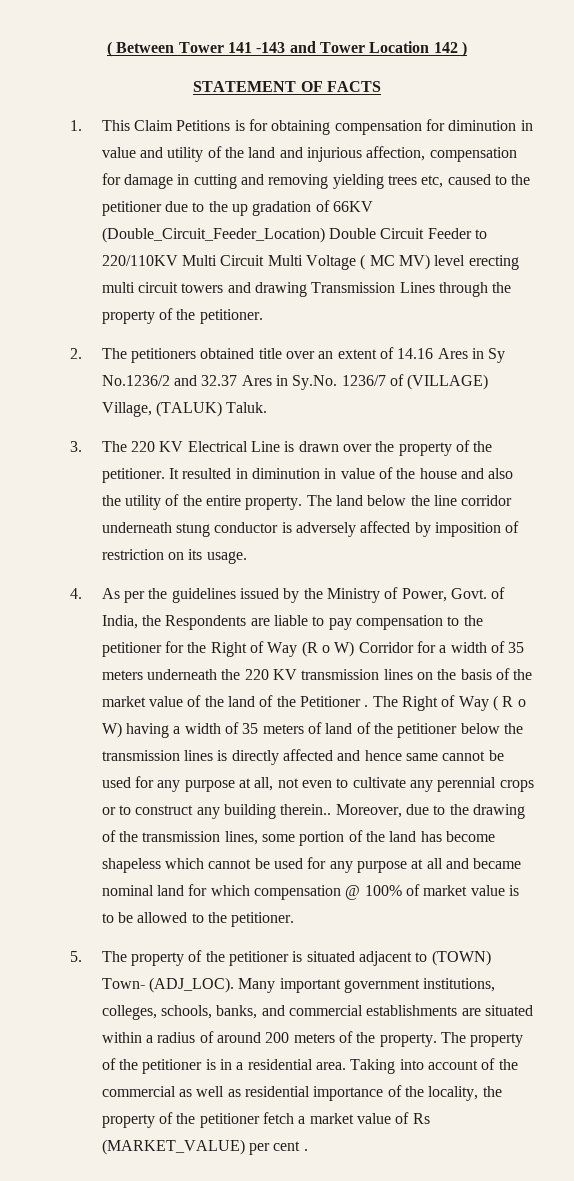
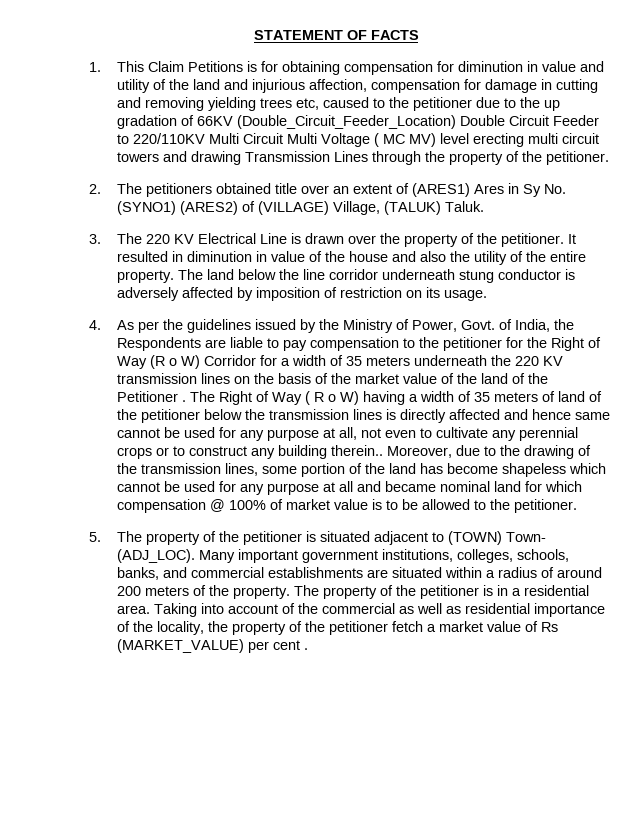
- ( Between Tower 141 -143 and Tower Location 142 )
- 2. The petitioners obtained title over an extent of 14.16 Ares in Sy No.1236/2 and 32.37 Ares in Sy.No. 1236/7 of (VILLAGE) Village, (TALUK) Taluk.
+ 2. The petitioners obtained title over an extent of (ARES1) Ares in Sy No. (SYNO1) (ARES2) of (VILLAGE) Village, (TALUK) Taluk.

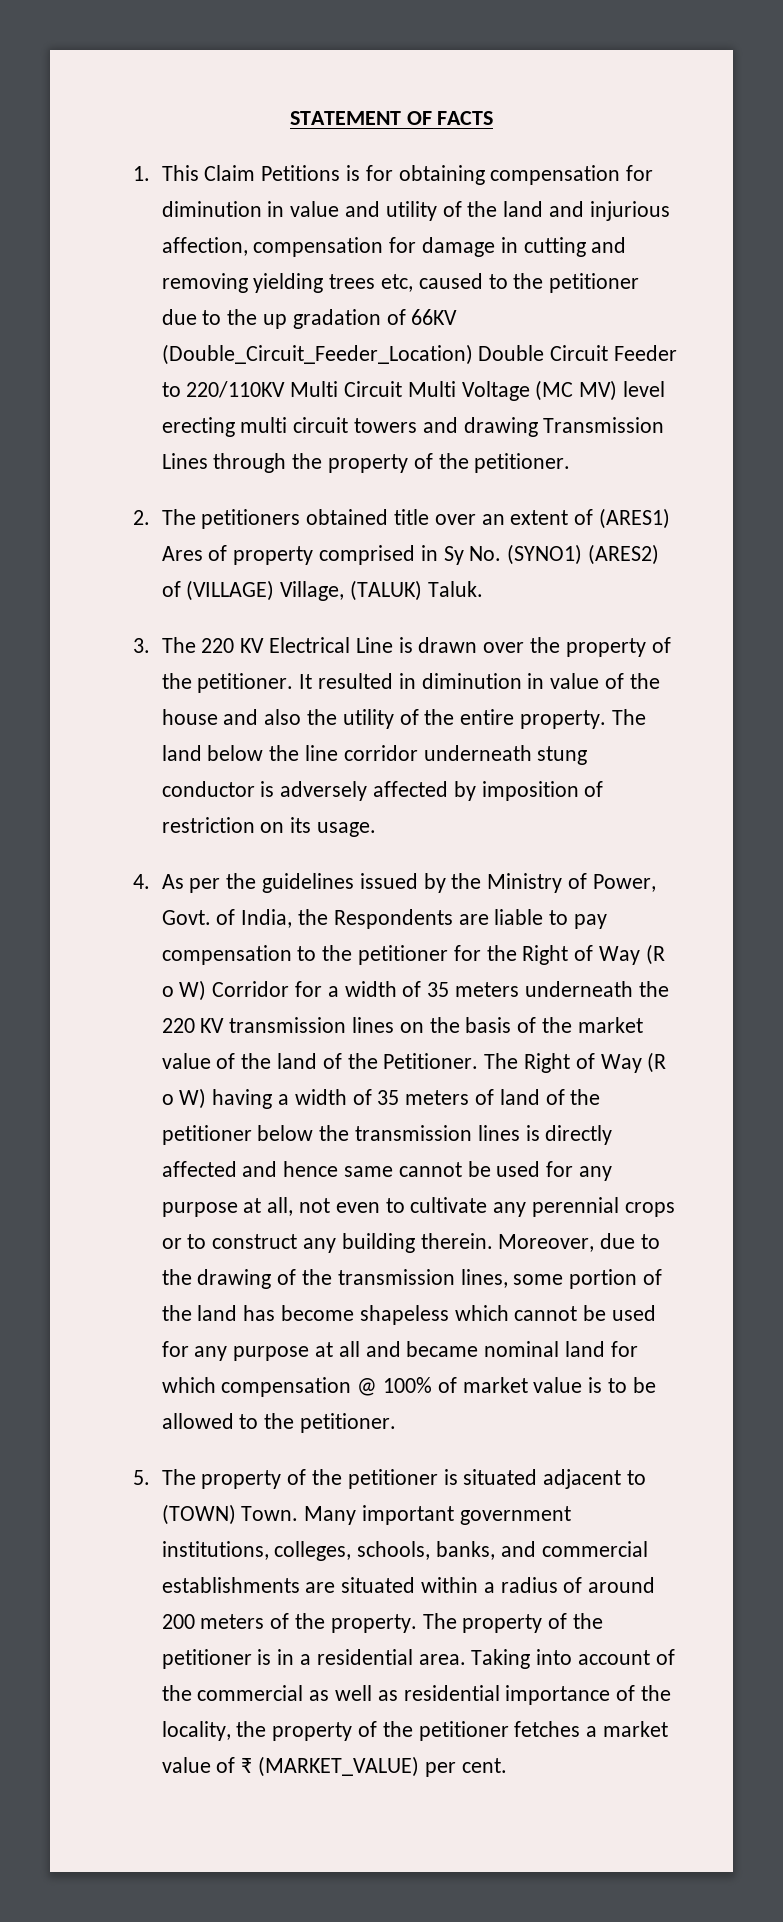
- 1. This Claim Petitions is for obtaining compensation for diminution in value and utility of the land and injurious affection, compensation for damage in cutting and removing yielding trees etc, caused to the petitioner due to the up gradation of 66KV (Double_Circuit_Feeder_Location) Double Circuit Feeder to 220/110KV Multi Circuit Multi Voltage ( MC MV) level erecting multi circuit towers and drawing Transmission Lines through the property of the petitioner.
+ 1. This Claim Petitions is for obtaining compensation for diminution in value and utility of the land and injurious affection, compensation for damage in cutting and removing yielding trees etc, caused to the petitioner due to the up gradation of 66KV (Double_Circuit_Feeder_Location) Double Circuit Feeder to 220/110KV Multi Circuit Multi Voltage (MC MV) level erecting multi circuit towers and drawing Transmission Lines through the property of the petitioner.
- 2. The petitioners obtained title over an extent of (ARES1) Ares in Sy No. (SYNO1) (ARES2) of (VILLAGE) Village, (TALUK) Taluk.
+ 2. The petitioners obtained title over an extent of (ARES1) Ares of property comprised in Sy No. (SYNO1) (ARES2) of (VILLAGE) Village, (TALUK) Taluk.
- 4. As per the guidelines issued by the Ministry of Power, Govt. of India, the Respondents are liable to pay compensation to the petitioner for the Right of Way (R o W) Corridor for a width of 35 meters underneath the 220 KV transmission lines on the basis of the market value of the land of the Petitioner .
+ 4. As per the guidelines issued by the Ministry of Power, Govt. of India, the Respondents are liable to pay compensation to the petitioner for the Right of Way (R o W) Corridor for a width of 35 meters underneath the 220 KV transmission lines on the basis of the market value of the land of the Petitioner.
- The Right of Way ( R o W) having a width of 35 meters of land of the petitioner below the transmission lines is directly affected and hence same cannot be used for any purpose at all, not even to cultivate any perennial crops or to construct any building therein..
+ The Right of Way (R o W) having a width of 35 meters of land of the petitioner below the transmission lines is directly affected and hence same cannot be used for any purpose at all, not even to cultivate any perennial crops or to construct any building therein.
- 5. The property of the petitioner is situated adjacent to (TOWN) Town- (ADJ_LOC).
+ 5. The property of the petitioner is situated adjacent to (TOWN) Town.
- Taking into account of the commercial as well as residential importance of the locality, the property of the petitioner fetch a market value of Rs (MARKET_VALUE) per cent .
+ Taking into account of the commercial as well as residential importance of the locality, the property of the petitioner fetches a market value of ₹ (MARKET_VALUE) per cent.

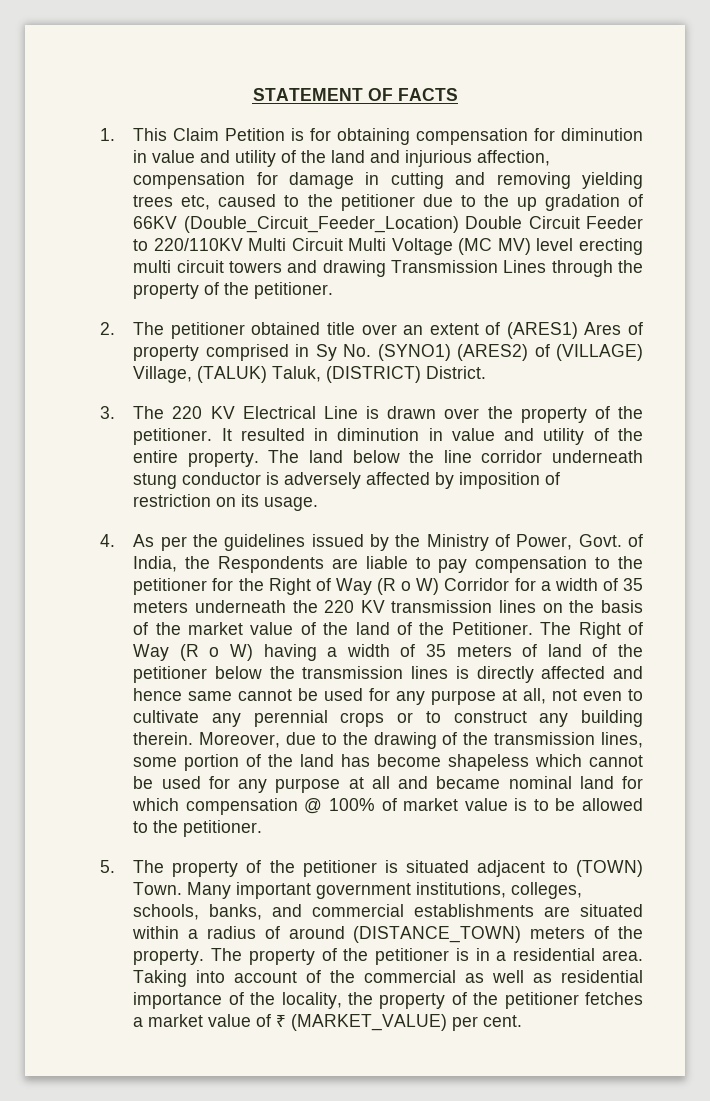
- 1. This Claim Petitions is for obtaining compensation for diminution in value and utility of the land and injurious affection, compensation for damage in cutting and removing yielding trees etc, caused to the petitioner due to the up gradation of 66KV (Double_Circuit_Feeder_Location) Double Circuit Feeder to 220/110KV Multi Circuit Multi Voltage (MC MV) level erecting multi circuit towers and drawing Transmission Lines through the property of the petitioner.
+ 1. This Claim Petition is for obtaining compensation for diminution in value and utility of the land and injurious affection, compensation for damage in cutting and removing yielding trees etc, caused to the petitioner due to the up gradation of 66KV (Double_Circuit_Feeder_Location) Double Circuit Feeder to 220/110KV Multi Circuit Multi Voltage (MC MV) level erecting multi circuit towers and drawing Transmission Lines through the property of the petitioner.
- 2. The petitioners obtained title over an extent of (ARES1) Ares of property comprised in Sy No. (SYNO1) (ARES2) of (VILLAGE) Village, (TALUK) Taluk.
+ 2. The petitioner obtained title over an extent of (ARES1) Ares of property comprised in Sy No. (SYNO1) (ARES2) of (VILLAGE) Village, (TALUK) Taluk, (DISTRICT) District.
- It resulted in diminution in value of the house and also the utility of the entire property.
+ It resulted in diminution in value and utility of the entire property.
- Many important government institutions, colleges, schools, banks, and commercial establishments are situated within a radius of around 200 meters of the property.
+ Many important government institutions, colleges, schools, banks, and commercial establishments are situated within a radius of around (DISTANCE_TOWN) meters of the property.

